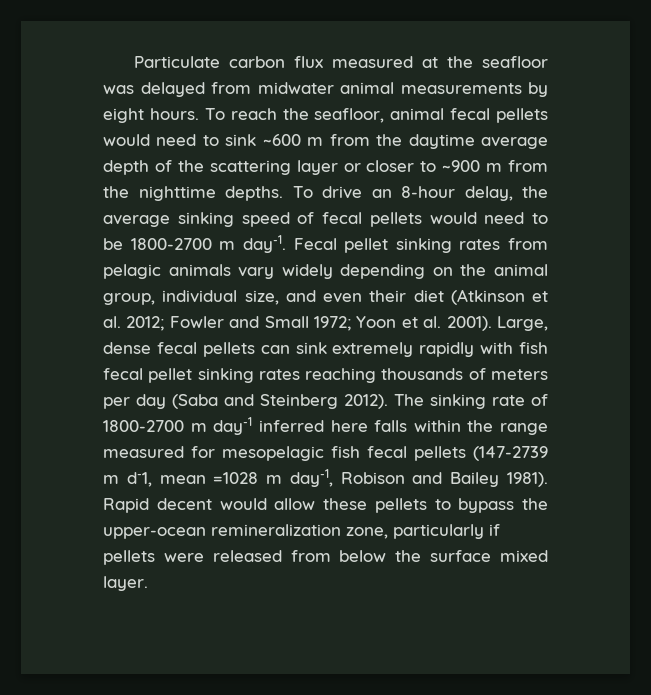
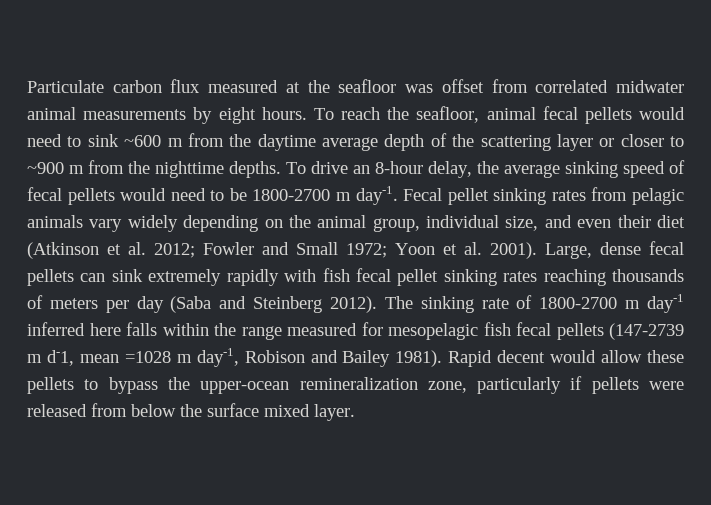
- Particulate carbon flux measured at the seafloor was delayed from midwater animal measurements by eight hours.
+ Particulate carbon flux measured at the seafloor was offset from correlated midwater animal measurements by eight hours.

